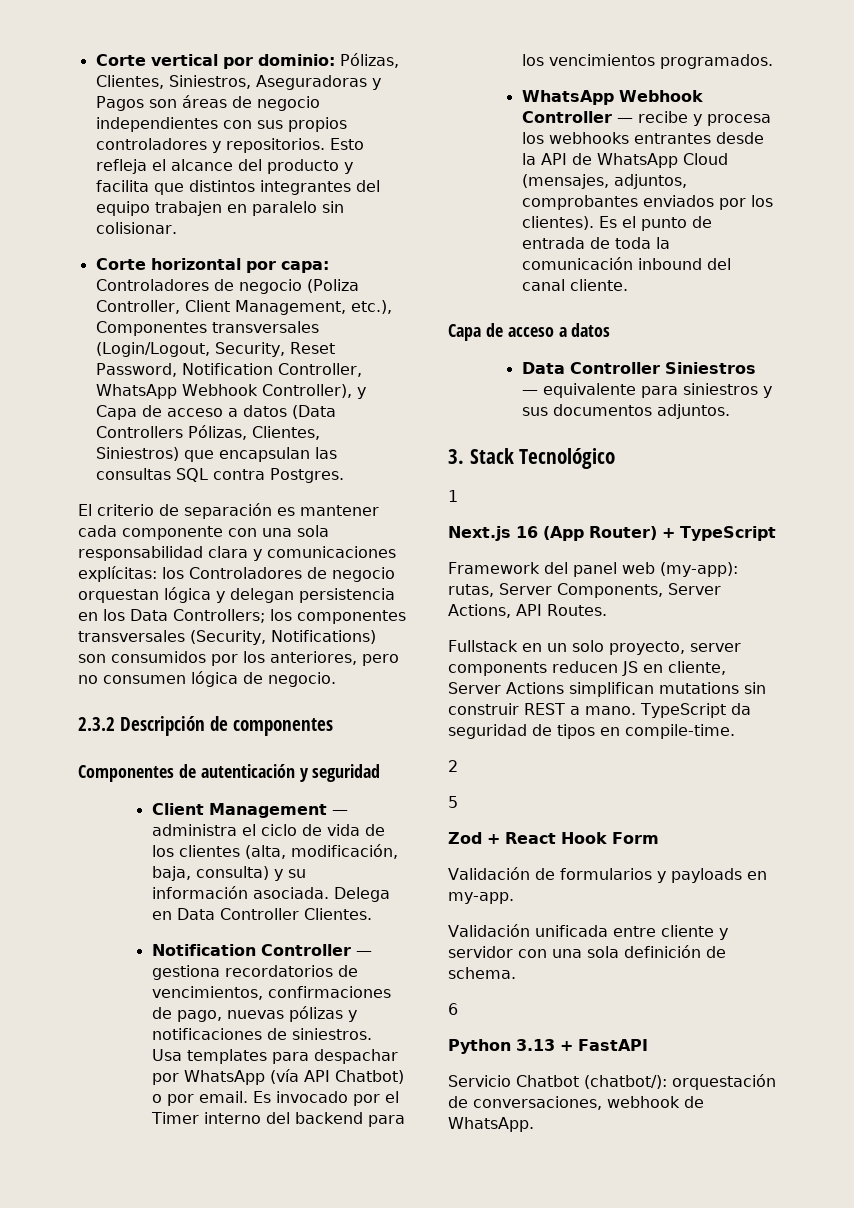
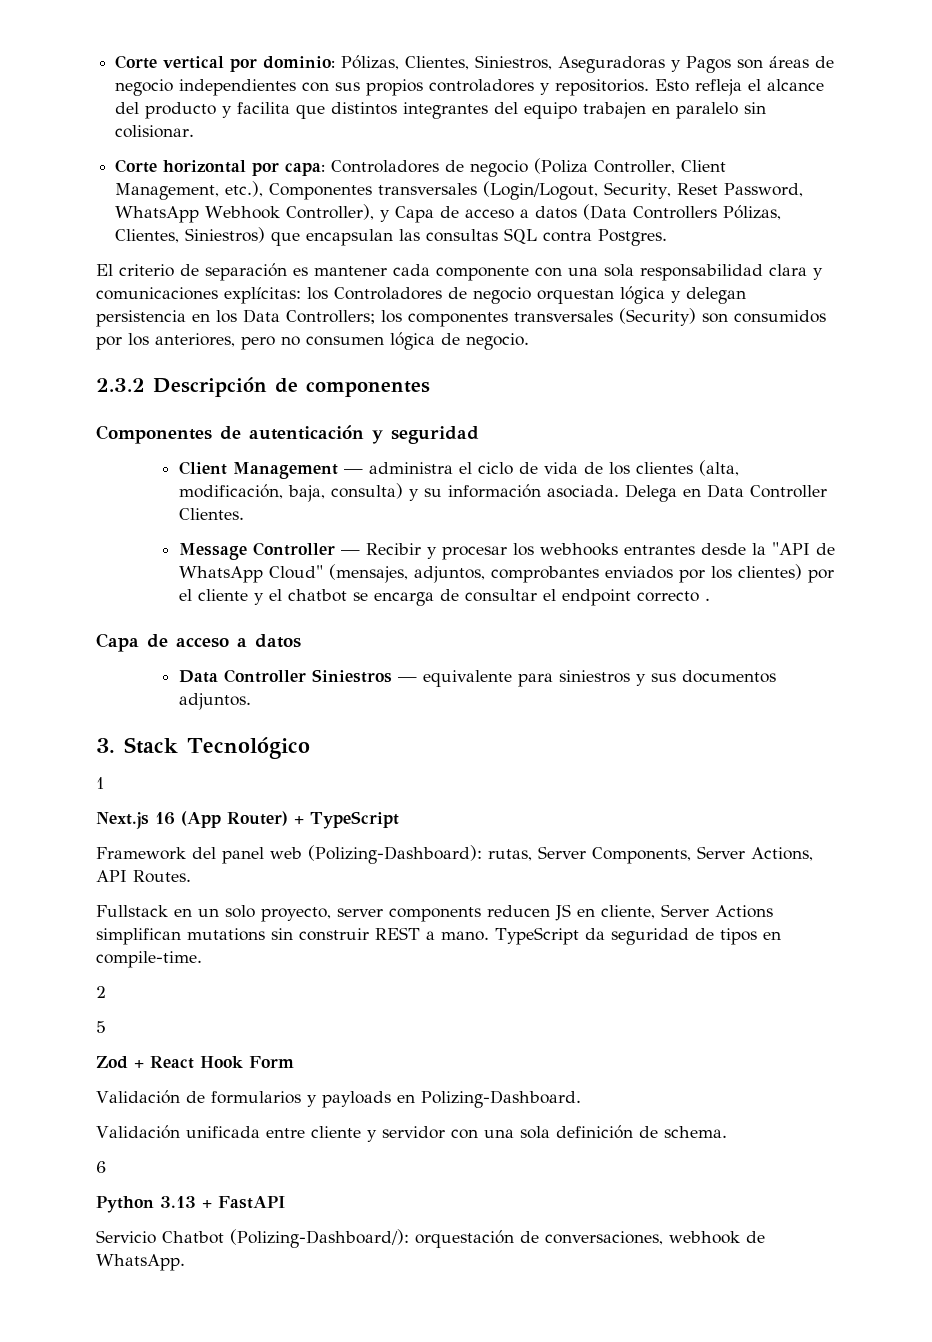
- Corte horizontal por capa: Controladores de negocio (Poliza Controller, Client Management, etc.), Componentes transversales (Login/Logout, Security, Reset Password, Notification Controller, WhatsApp Webhook Controller), y Capa de acceso a datos (Data Controllers Pólizas, Clientes, Siniestros) que encapsulan las consultas SQL contra Postgres.
+ Corte horizontal por capa: Controladores de negocio (Poliza Controller, Client Management, etc.), Componentes transversales (Login/Logout, Security, Reset Password, WhatsApp Webhook Controller), y Capa de acceso a datos (Data Controllers Pólizas, Clientes, Siniestros) que encapsulan las consultas SQL contra Postgres.
- El criterio de separación es mantener cada componente con una sola responsabilidad clara y comunicaciones explícitas: los Controladores de negocio orquestan lógica y delegan persistencia en los Data Controllers; los componentes transversales (Security, Notifications) son consumidos por los anteriores, pero no consumen lógica de negocio.
+ El criterio de separación es mantener cada componente con una sola responsabilidad clara y comunicaciones explícitas: los Controladores de negocio orquestan lógica y delegan persistencia en los Data Controllers; los componentes transversales (Security) son consumidos por los anteriores, pero no consumen lógica de negocio.
- Notification Controller — gestiona recordatorios de vencimientos, confirmaciones de pago, nuevas pólizas y notificaciones de siniestros. Usa templates para despachar por WhatsApp (vía API Chatbot) o por email. Es invocado por el Timer interno del backend para los vencimientos programados.
- WhatsApp Webhook Controller — recibe y procesa los webhooks entrantes desde la API de WhatsApp Cloud (mensajes, adjuntos, comprobantes enviados por los clientes). Es el punto de entrada de toda la comunicación inbound del canal cliente.
+ Message Controller — Recibir y procesar los webhooks entrantes desde la "API de WhatsApp Cloud" (mensajes, adjuntos, comprobantes enviados por los clientes) por el cliente y el chatbot se encarga de consultar el endpoint correcto .
- Framework del panel web (my-app): rutas, Server Components, Server Actions, API Routes.
+ Framework del panel web (Polizing-Dashboard): rutas, Server Components, Server Actions, API Routes.
- Validación de formularios y payloads en my-app.
+ Validación de formularios y payloads en Polizing-Dashboard.
- Servicio Chatbot (chatbot/): orquestación de conversaciones, webhook de WhatsApp.
+ Servicio Chatbot (Polizing-Dashboard/): orquestación de conversaciones, webhook de WhatsApp.

